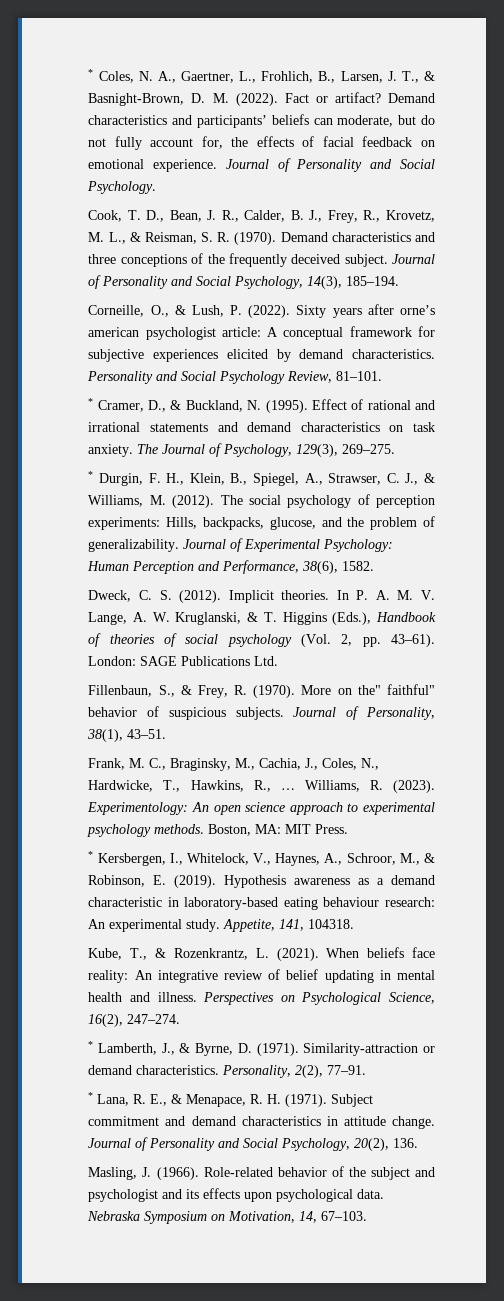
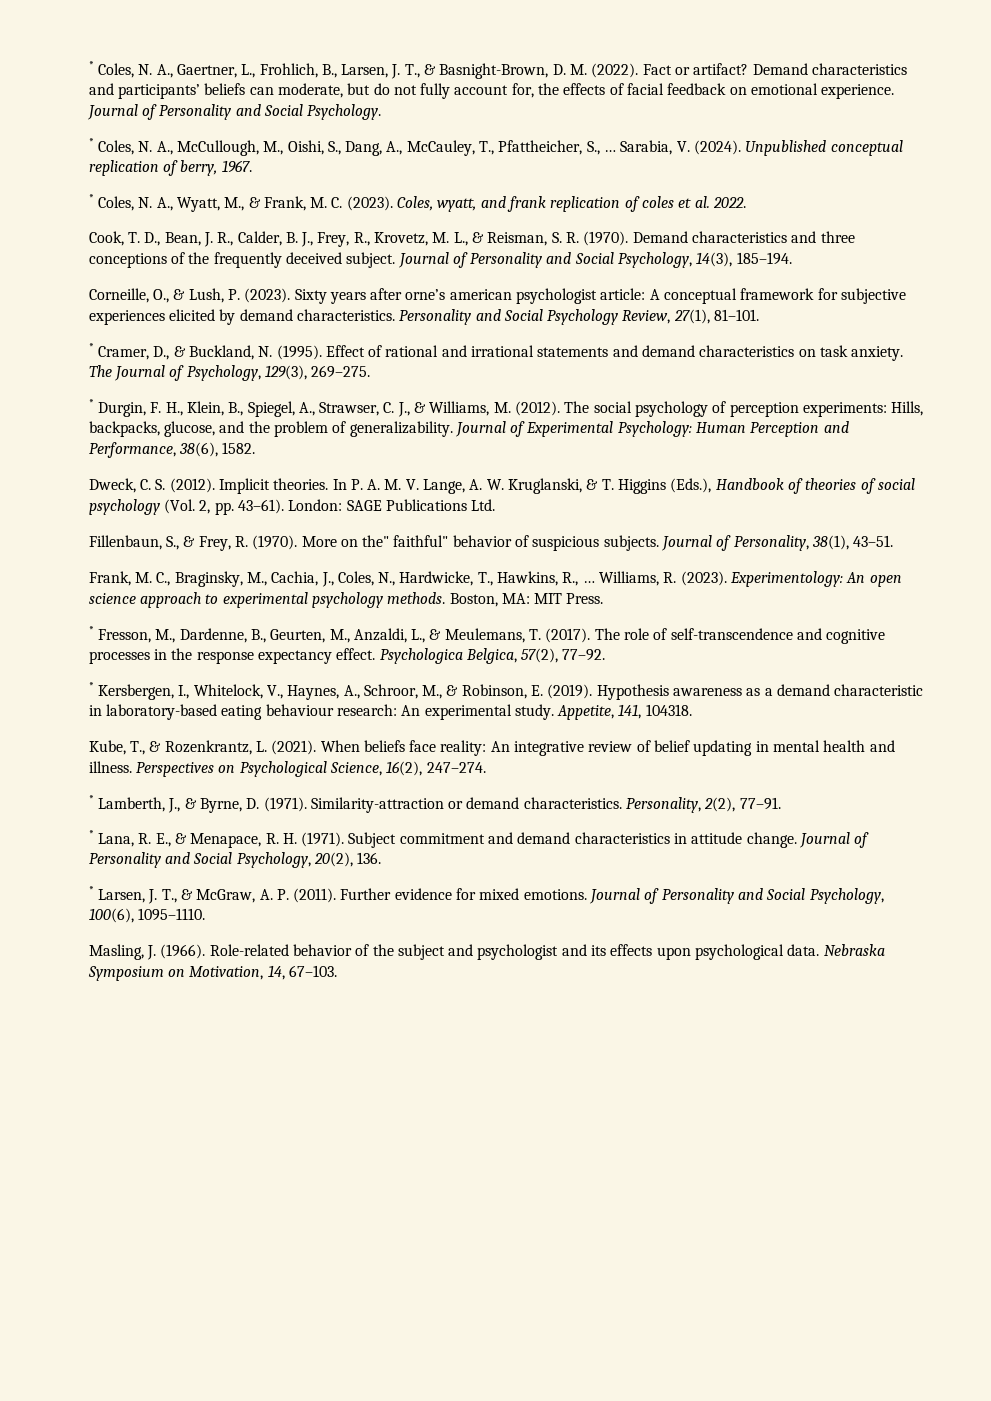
+ * Coles, N. A., McCullough, M., Oishi, S., Dang, A., McCauley, T., Pfattheicher, S., … Sarabia, V. (2024). Unpublished conceptual replication of berry, 1967.
+ * Coles, N. A., Wyatt, M., & Frank, M. C. (2023). Coles, wyatt, and frank replication of coles et al. 2022.
- Corneille, O., & Lush, P. (2022).
+ Corneille, O., & Lush, P. (2023).
- Personality and Social Psychology Review, 81–101.
+ Personality and Social Psychology Review, 27(1), 81–101.
+ * Fresson, M., Dardenne, B., Geurten, M., Anzaldi, L., & Meulemans, T. (2017). The role of self-transcendence and cognitive processes in the response expectancy effect. Psychologica Belgica, 57(2), 77–92.
+ * Larsen, J. T., & McGraw, A. P. (2011). Further evidence for mixed emotions. Journal of Personality and Social Psychology, 100(6), 1095–1110.

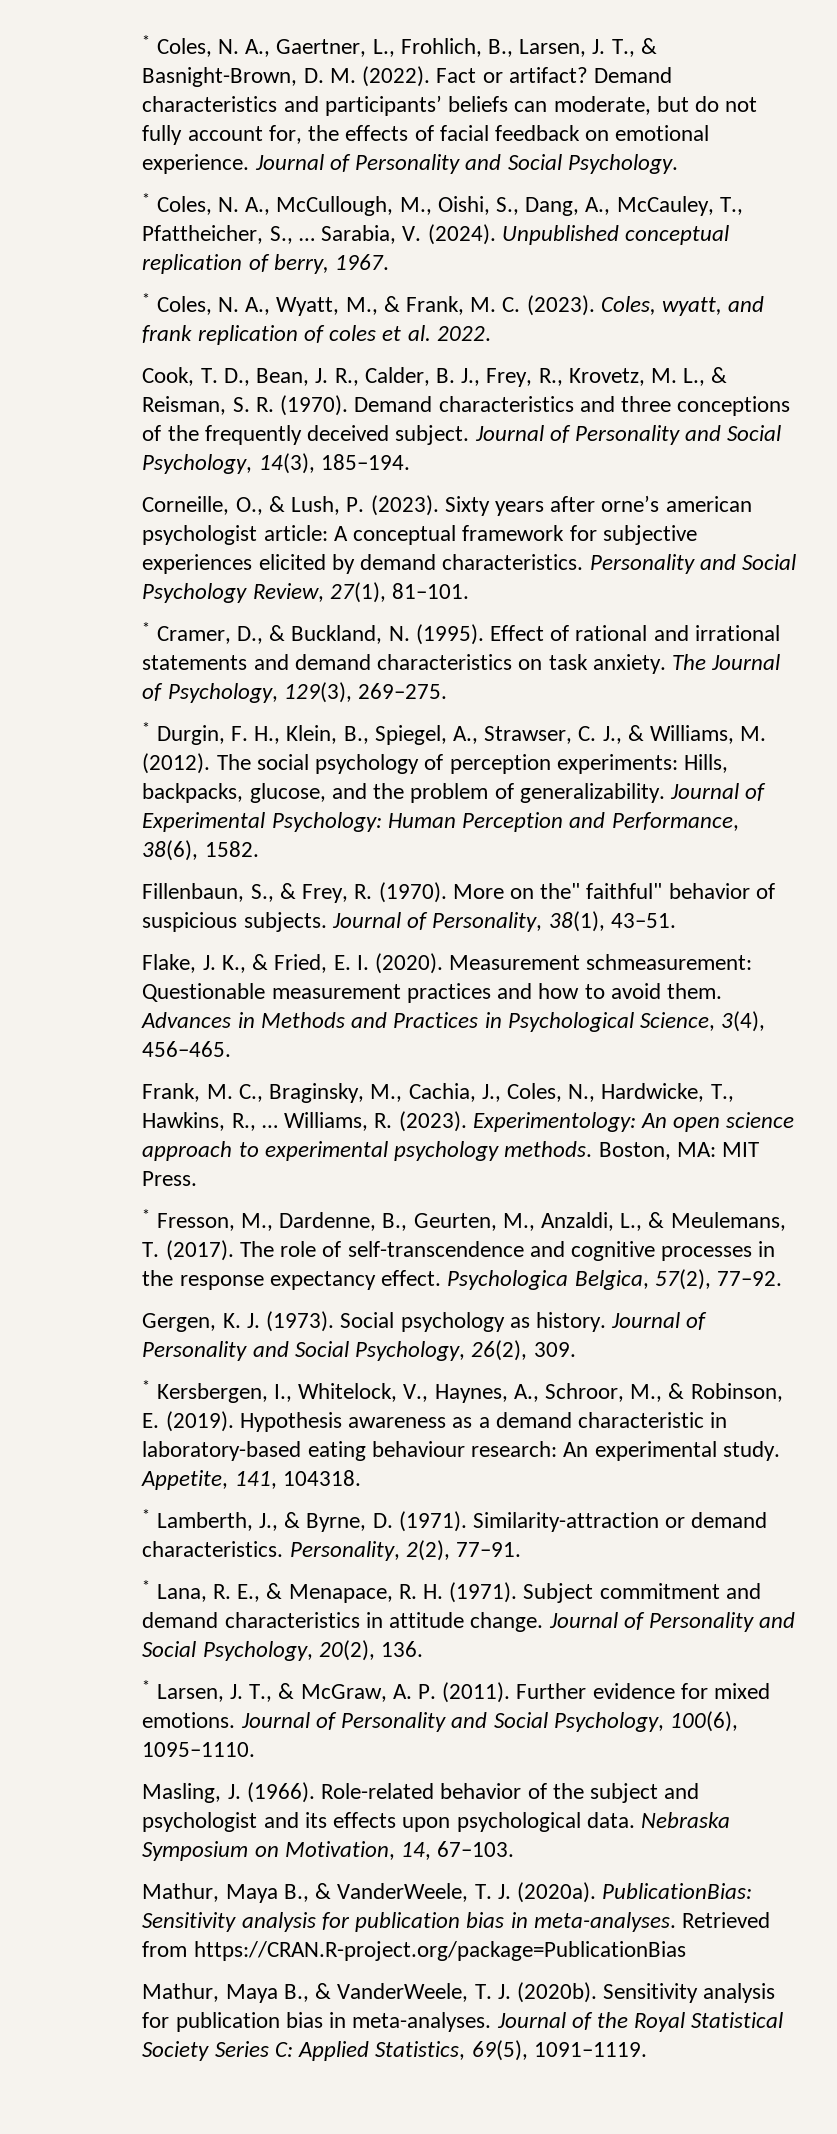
- Dweck, C. S. (2012). Implicit theories. In P. A. M. V. Lange, A. W. Kruglanski, & T. Higgins (Eds.), Handbook of theories of social psychology (Vol. 2, pp. 43–61). London: SAGE Publications Ltd.
+ Flake, J. K., & Fried, E. I. (2020). Measurement schmeasurement: Questionable measurement practices and how to avoid them. Advances in Methods and Practices in Psychological Science, 3(4), 456–465.
+ Gergen, K. J. (1973). Social psychology as history. Journal of Personality and Social Psychology, 26(2), 309.
- Kube, T., & Rozenkrantz, L. (2021). When beliefs face reality: An integrative review of belief updating in mental health and illness. Perspectives on Psychological Science, 16(2), 247–274.
+ Mathur, Maya B., & VanderWeele, T. J. (2020a). PublicationBias: Sensitivity analysis for publication bias in meta-analyses. Retrieved from https://CRAN.R-project.org/package=PublicationBias
+ Mathur, Maya B., & VanderWeele, T. J. (2020b). Sensitivity analysis for publication bias in meta-analyses. Journal of the Royal Statistical Society Series C: Applied Statistics, 69(5), 1091–1119.

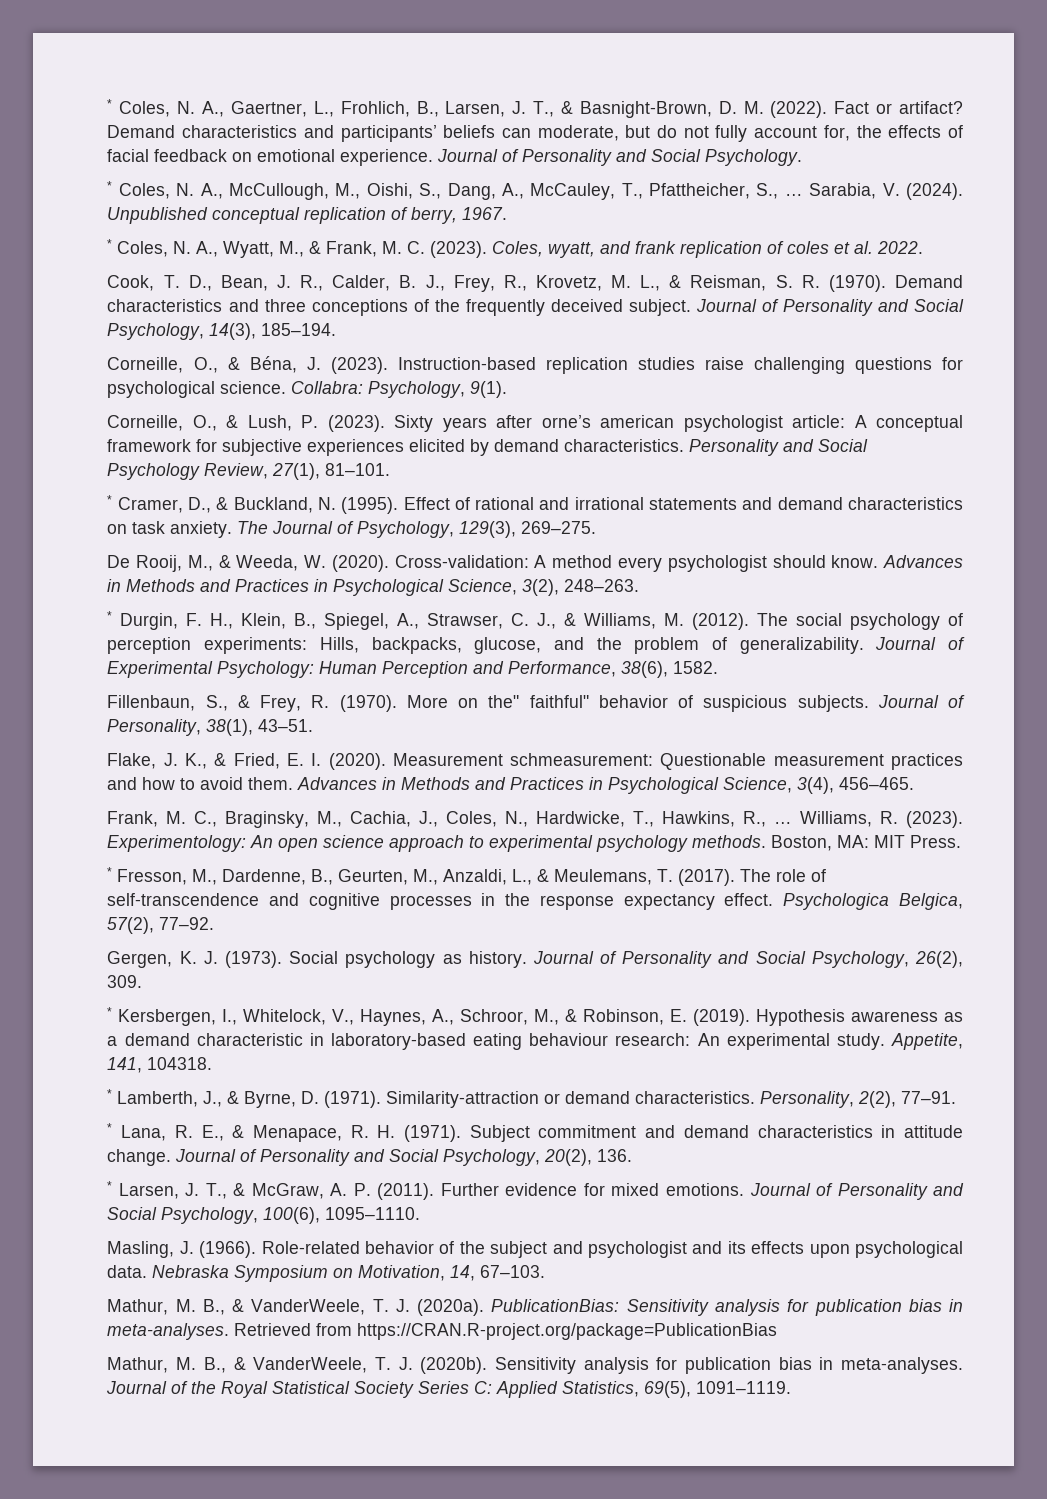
+ Corneille, O., & Béna, J. (2023). Instruction-based replication studies raise challenging questions for psychological science. Collabra: Psychology, 9(1).
+ De Rooij, M., & Weeda, W. (2020). Cross-validation: A method every psychologist should know. Advances in Methods and Practices in Psychological Science, 3(2), 248–263.
- Mathur, Maya B., & VanderWeele, T. J. (2020a).
+ Mathur, M. B., & VanderWeele, T. J. (2020a).
- Mathur, Maya B., & VanderWeele, T. J. (2020b).
+ Mathur, M. B., & VanderWeele, T. J. (2020b).

